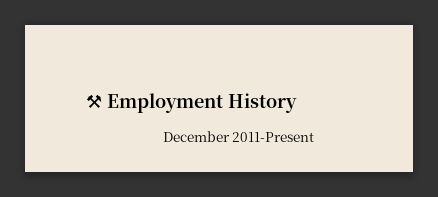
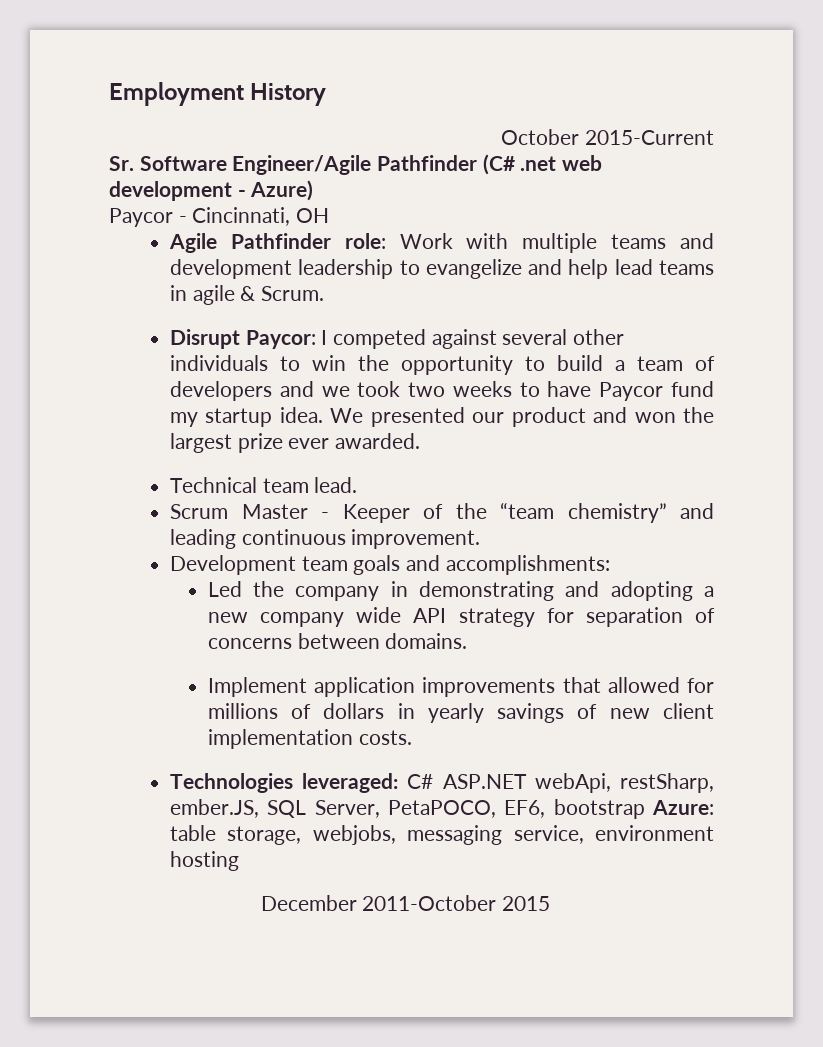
- ⚒ Employment History
+ Employment History
+ October 2015-Current
+ Sr. Software Engineer/Agile Pathfinder (C# .net web development - Azure)
+ Paycor - Cincinnati, OH
+ Agile Pathfinder role: Work with multiple teams and development leadership to evangelize and help lead teams in agile & Scrum.
+ Disrupt Paycor: I competed against several other individuals to win the opportunity to build a team of developers and we took two weeks to have Paycor fund my startup idea. We presented our product and won the largest prize ever awarded.
+ Technical team lead.
+ Scrum Master - Keeper of the “team chemistry” and leading continuous improvement.
+ Development team goals and accomplishments:
+ Led the company in demonstrating and adopting a new company wide API strategy for separation of concerns between domains.
+ Implement application improvements that allowed for millions of dollars in yearly savings of new client implementation costs.
+ Technologies leveraged: C# ASP.NET webApi, restSharp, ember.JS, SQL Server, PetaPOCO, EF6, bootstrap Azure: table storage, webjobs, messaging service, environment hosting
- December 2011-Present
+ December 2011-October 2015

